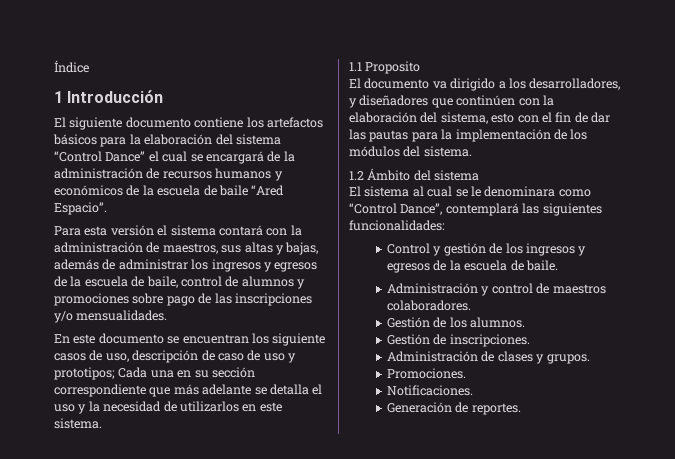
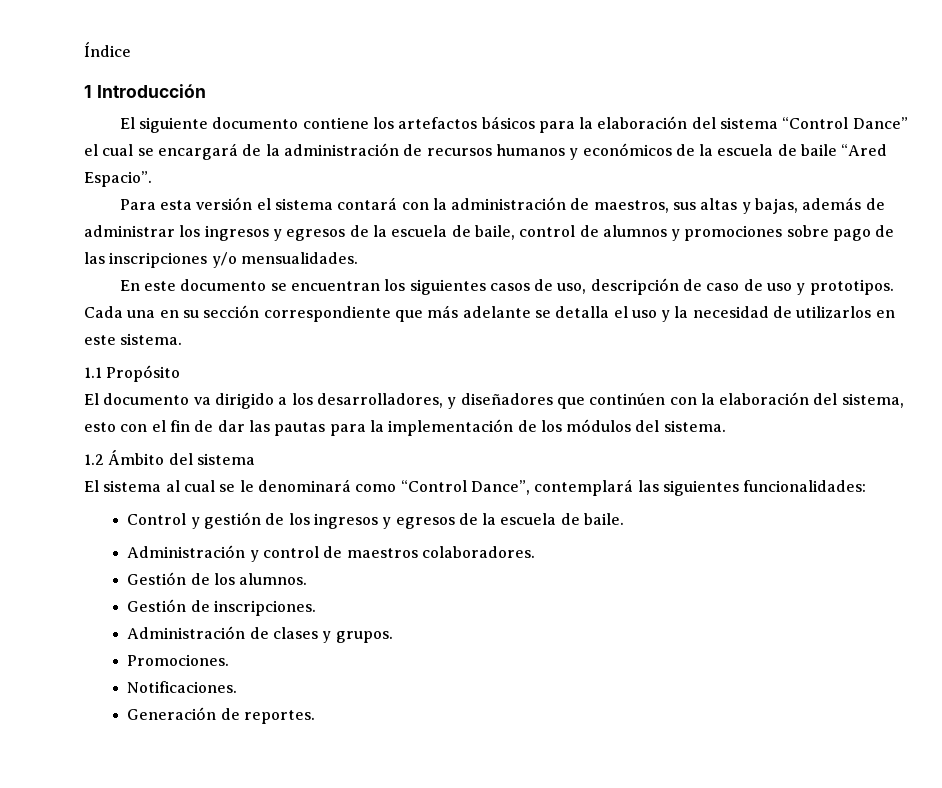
- En este documento se encuentran los siguiente casos de uso, descripción de caso de uso y prototipos; Cada una en su sección correspondiente que más adelante se detalla el uso y la necesidad de utilizarlos en este sistema.
+ En este documento se encuentran los siguientes casos de uso, descripción de caso de uso y prototipos. Cada una en su sección correspondiente que más adelante se detalla el uso y la necesidad de utilizarlos en este sistema.
- 1.1 Proposito
+ 1.1 Propósito
- El sistema al cual se le denominara como “Control Dance”, contemplará las siguientes funcionalidades:
+ El sistema al cual se le denominará como “Control Dance”, contemplará las siguientes funcionalidades:

